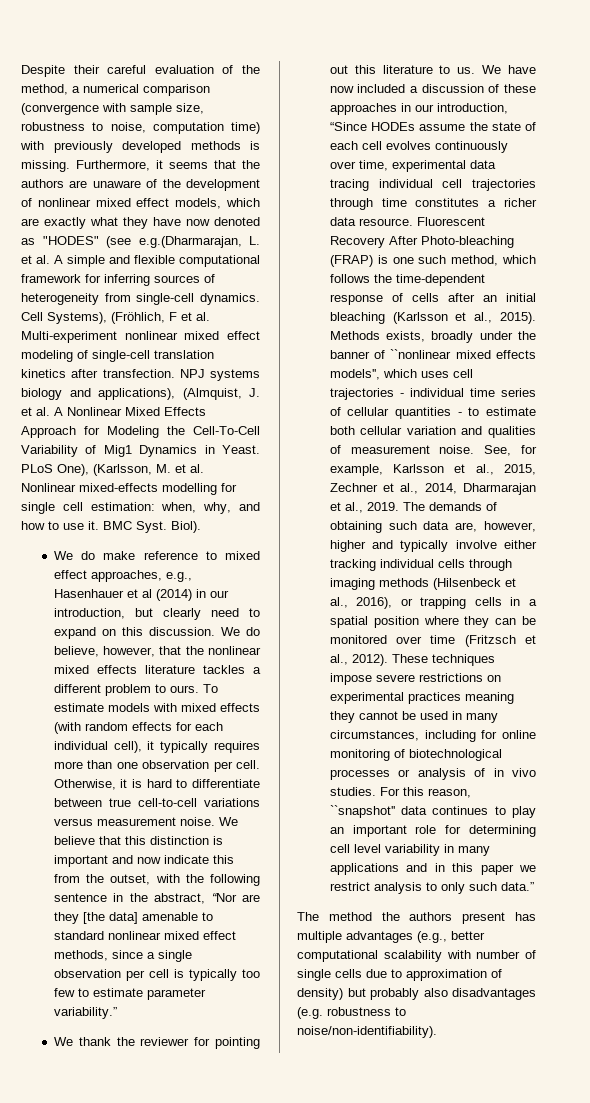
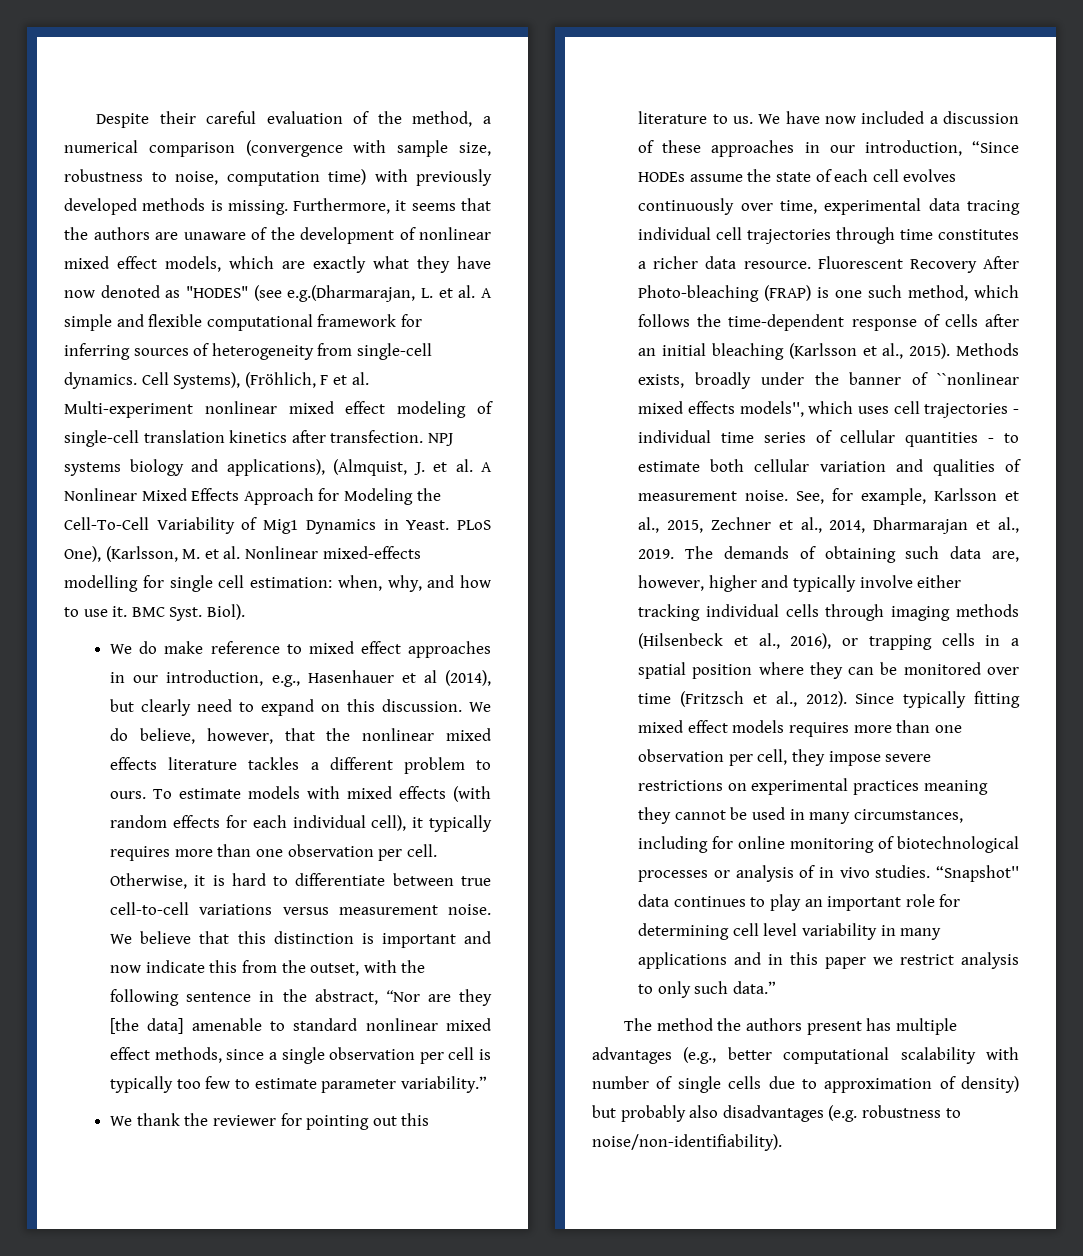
- We do make reference to mixed effect approaches, e.g., Hasenhauer et al (2014) in our introduction, but clearly need to expand on this discussion.
+ We do make reference to mixed effect approaches in our introduction, e.g., Hasenhauer et al (2014), but clearly need to expand on this discussion.
- These techniques impose severe restrictions on experimental practices meaning they cannot be used in many circumstances, including for online monitoring of biotechnological processes or analysis of in vivo studies.
+ Since typically fitting mixed effect models requires more than one observation per cell, they impose severe restrictions on experimental practices meaning they cannot be used in many circumstances, including for online monitoring of biotechnological processes or analysis of in vivo studies.
- For this reason, ``snapshot'' data continues to play an important role for determining cell level variability in many applications and in this paper we restrict analysis to only such data.”
+ “Snapshot'' data continues to play an important role for determining cell level variability in many applications and in this paper we restrict analysis to only such data.”

